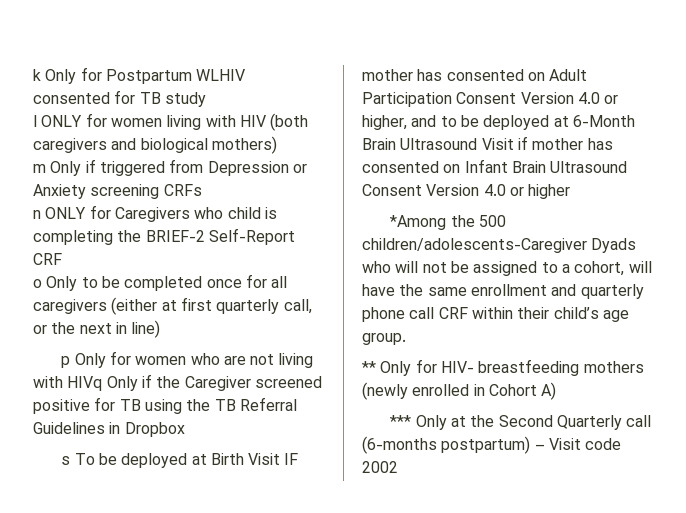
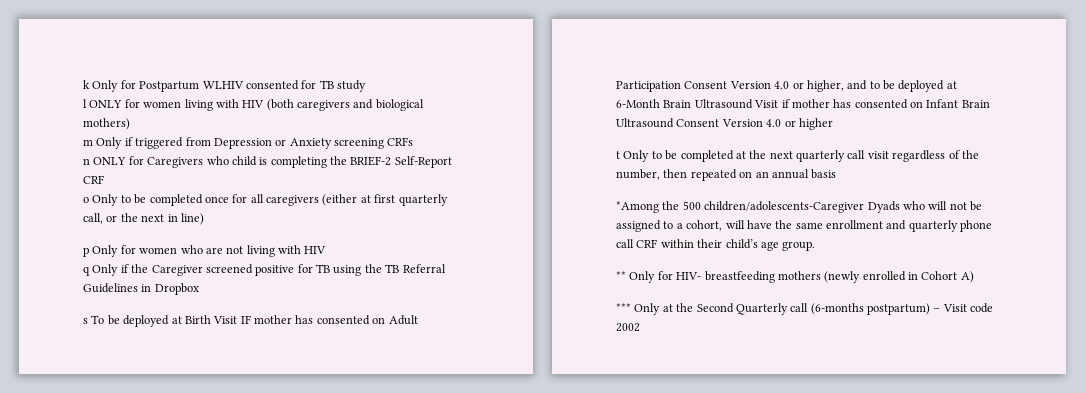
- p Only for women who are not living with HIVq Only if the Caregiver screened positive for TB using the TB Referral Guidelines in Dropbox
+ p Only for women who are not living with HIV
+ q Only if the Caregiver screened positive for TB using the TB Referral Guidelines in Dropbox
+ t Only to be completed at the next quarterly call visit regardless of the number, then repeated on an annual basis

